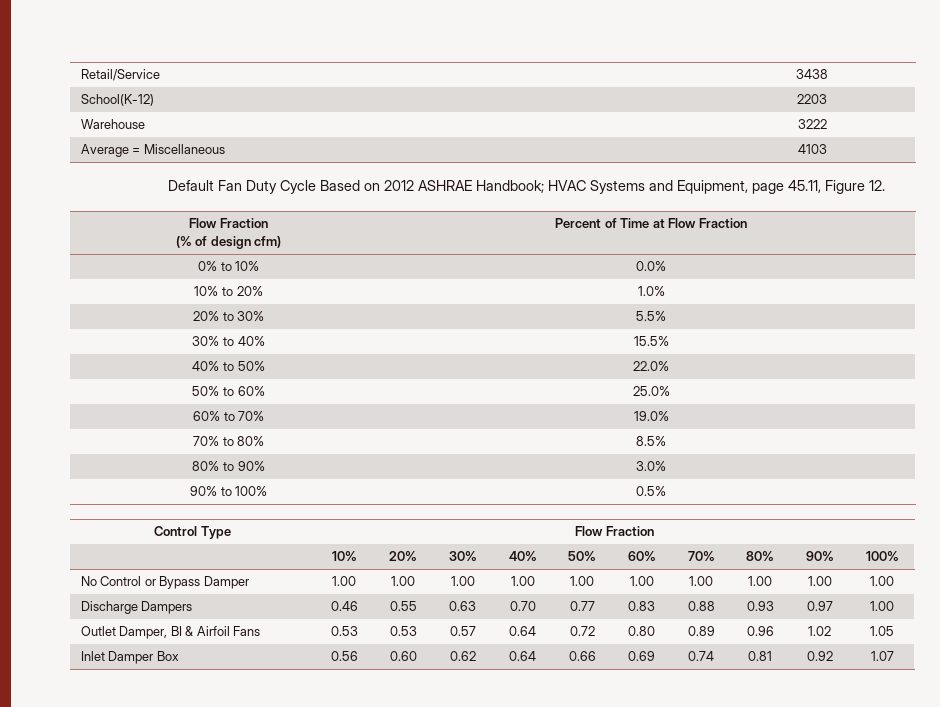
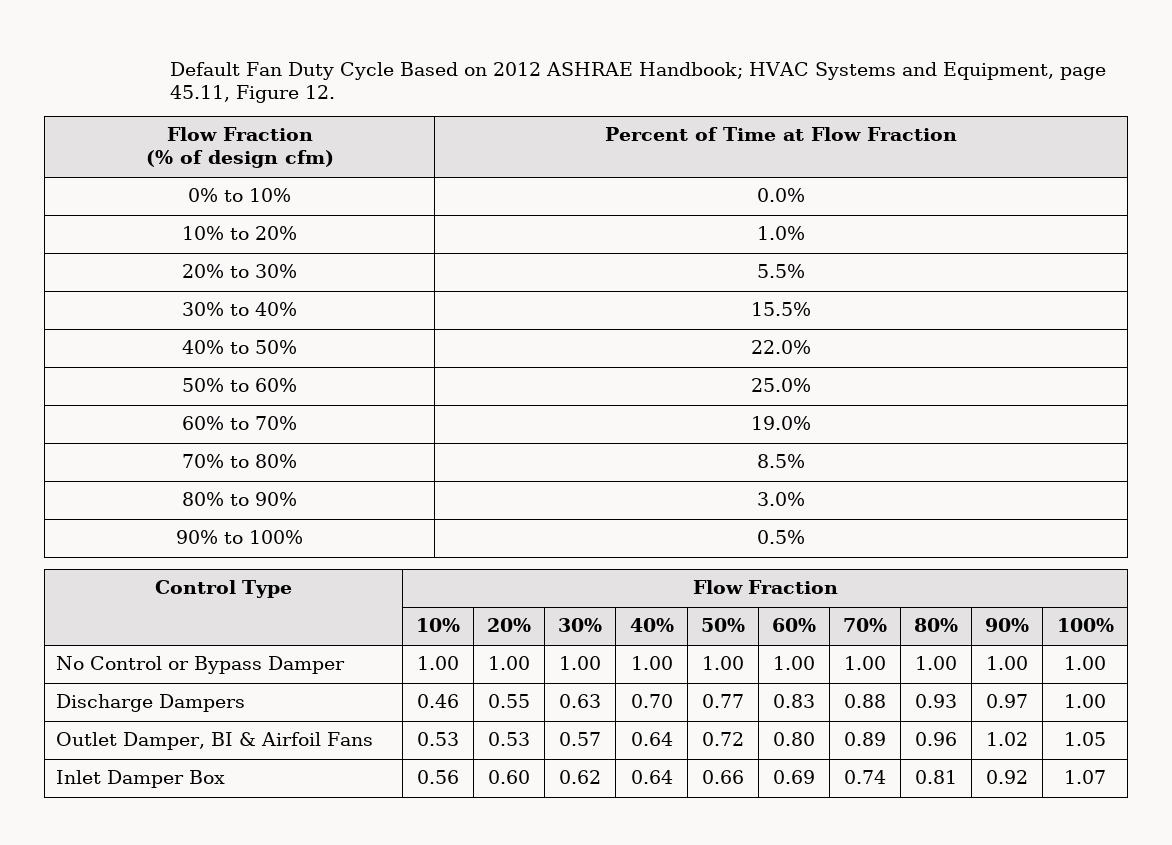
- Retail/Service | 3438
- School(K-12) | 2203
- Warehouse | 3222
- Average = Miscellaneous | 4103

